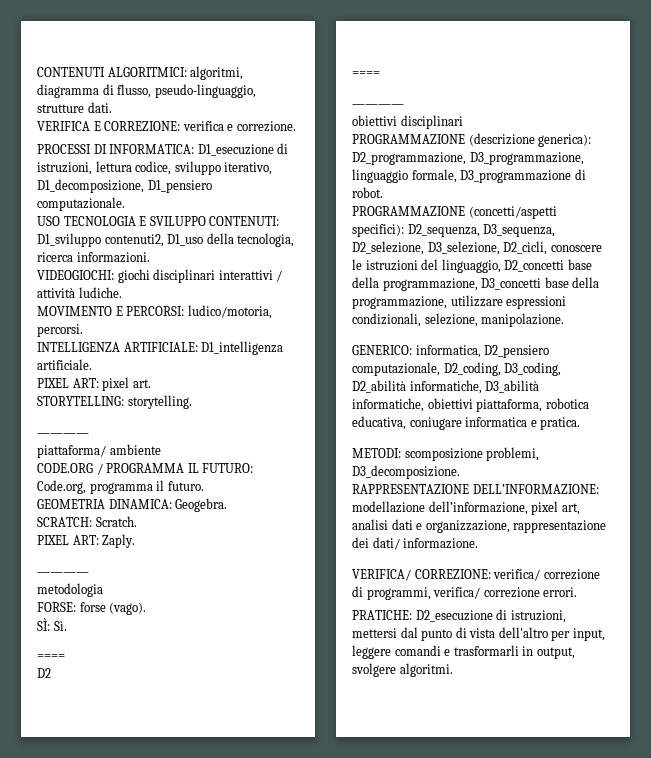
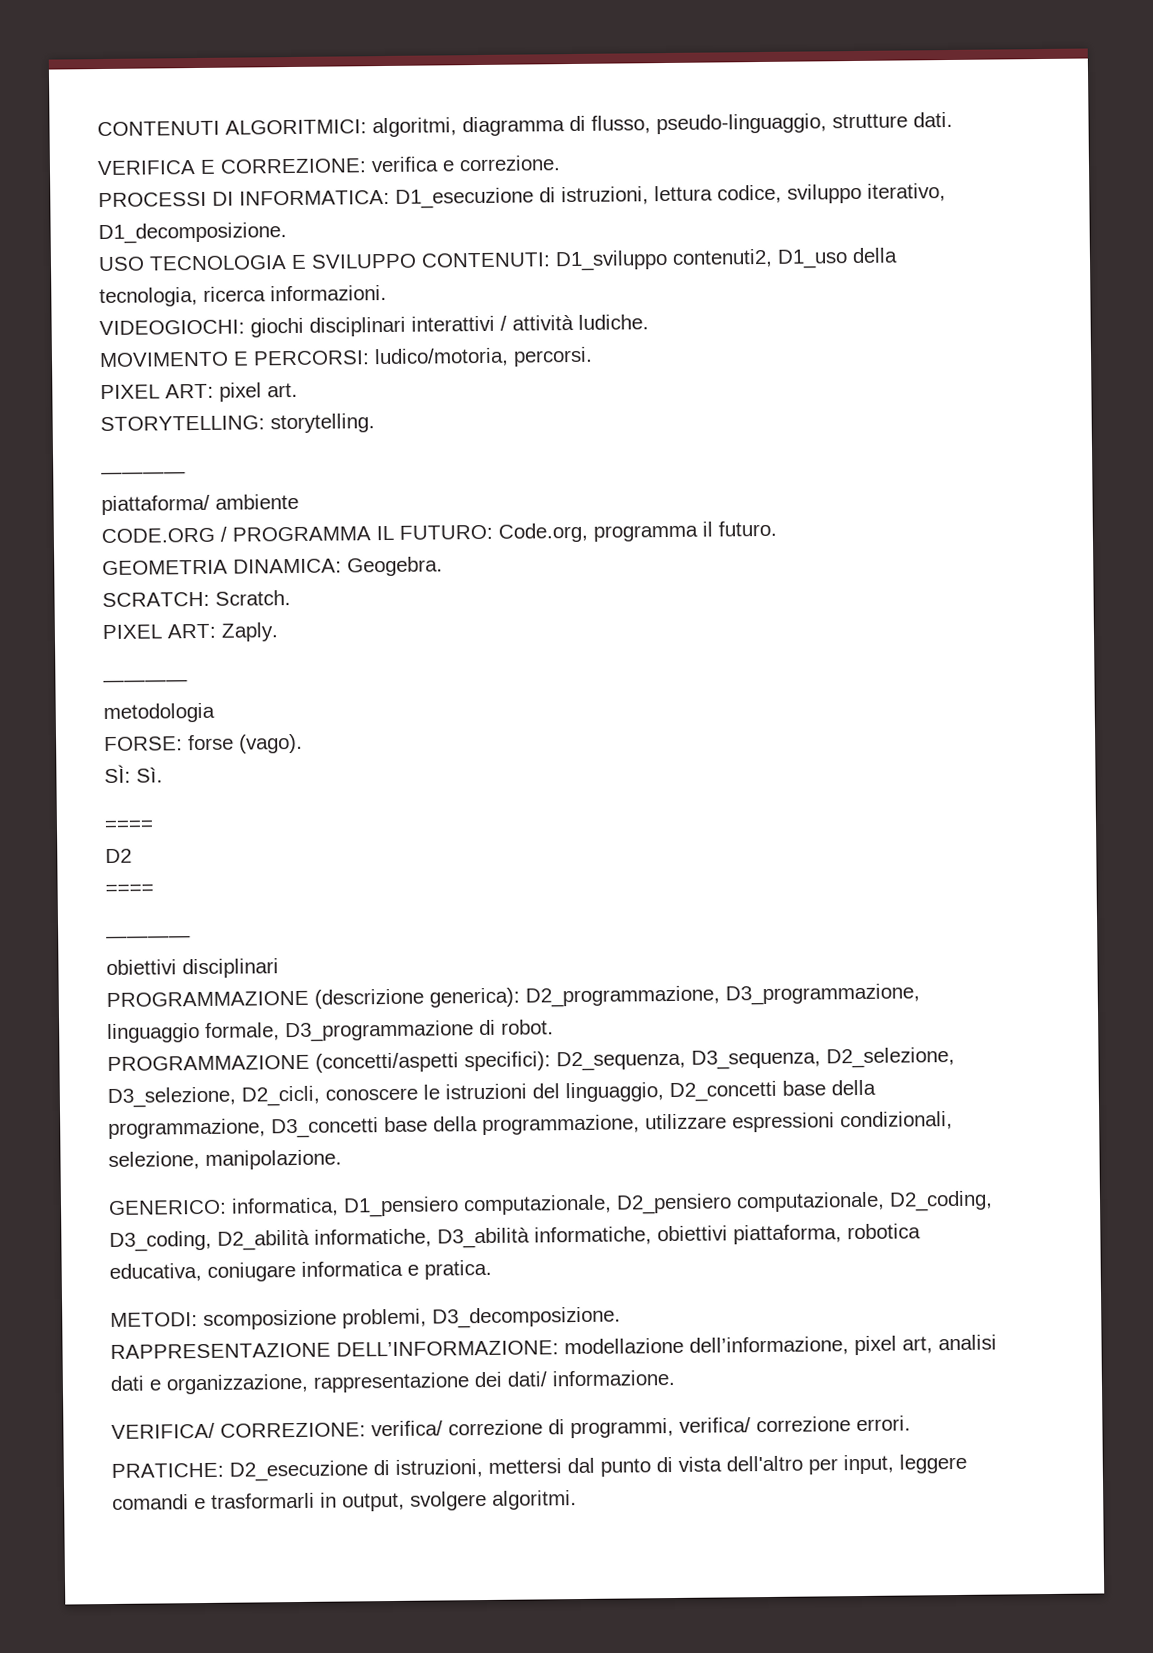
- PROCESSI DI INFORMATICA: D1_esecuzione di istruzioni, lettura codice, sviluppo iterativo, D1_decomposizione, D1_pensiero computazionale.
+ PROCESSI DI INFORMATICA: D1_esecuzione di istruzioni, lettura codice, sviluppo iterativo, D1_decomposizione.
- INTELLIGENZA ARTIFICIALE: D1_intelligenza artificiale.
- GENERICO: informatica, D2_pensiero computazionale, D2_coding, D3_coding, D2_abilità informatiche, D3_abilità informatiche, obiettivi piattaforma, robotica educativa, coniugare informatica e pratica.
+ GENERICO: informatica, D1_pensiero computazionale, D2_pensiero computazionale, D2_coding, D3_coding, D2_abilità informatiche, D3_abilità informatiche, obiettivi piattaforma, robotica educativa, coniugare informatica e pratica.

